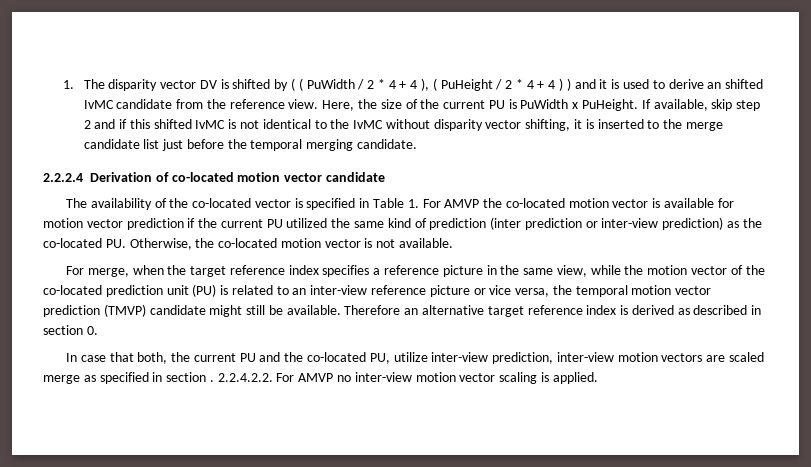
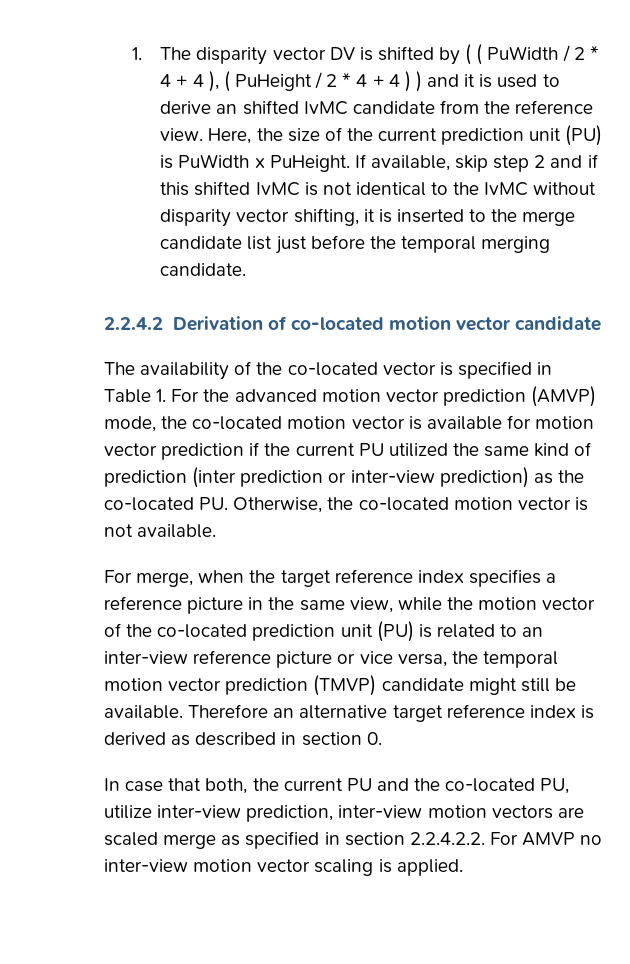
- Here, the size of the current PU is PuWidth x PuHeight.
+ Here, the size of the current prediction unit (PU) is PuWidth x PuHeight.
- 2.2.2.4 Derivation of co-located motion vector candidate
+ 2.2.4.2 Derivation of co-located motion vector candidate
- The availability of the co-located vector is specified in Table 1. For AMVP the co-located motion vector is available for motion vector prediction if the current PU utilized the same kind of prediction (inter prediction or inter-view prediction) as the co-located PU. Otherwise, the co-located motion vector is not available.
+ The availability of the co-located vector is specified in Table 1. For the advanced motion vector prediction (AMVP) mode, the co-located motion vector is available for motion vector prediction if the current PU utilized the same kind of prediction (inter prediction or inter-view prediction) as the co-located PU. Otherwise, the co-located motion vector is not available.
- In case that both, the current PU and the co-located PU, utilize inter-view prediction, inter-view motion vectors are scaled merge as specified in section . 2.2.4.2.2. For AMVP no inter-view motion vector scaling is applied.
+ In case that both, the current PU and the co-located PU, utilize inter-view prediction, inter-view motion vectors are scaled merge as specified in section 2.2.4.2.2. For AMVP no inter-view motion vector scaling is applied.

